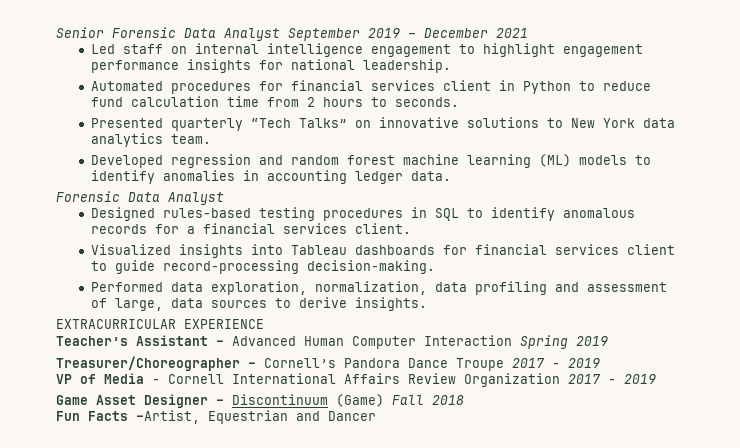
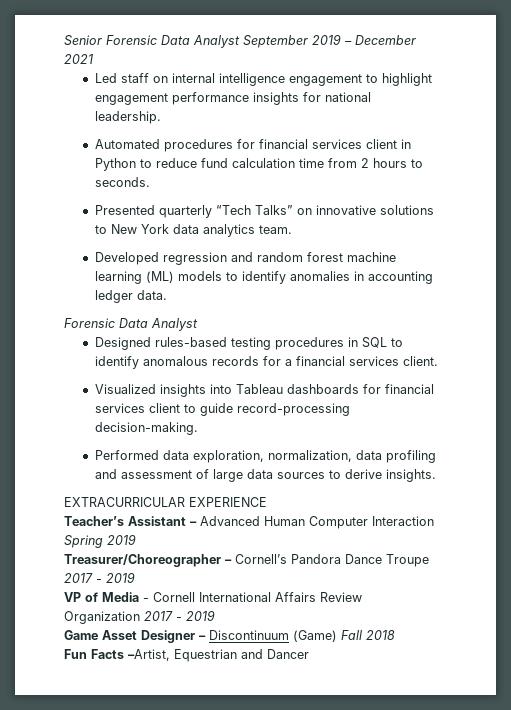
- Performed data exploration, normalization, data profiling and assessment of large, data sources to derive insights.
+ Performed data exploration, normalization, data profiling and assessment of large data sources to derive insights.

